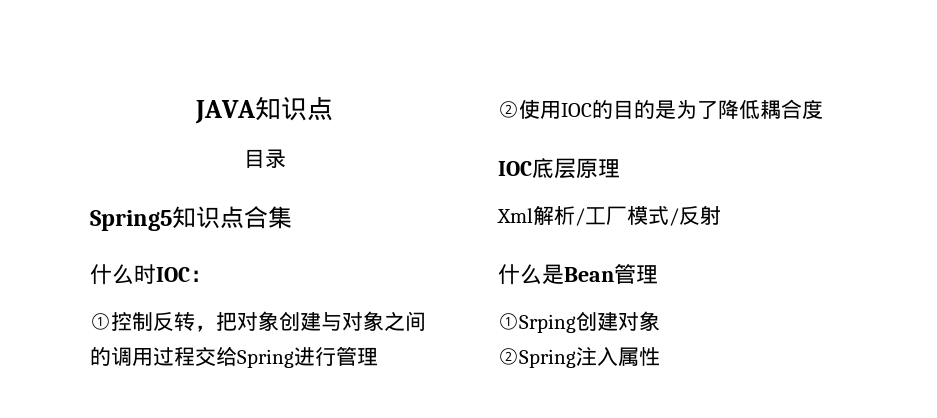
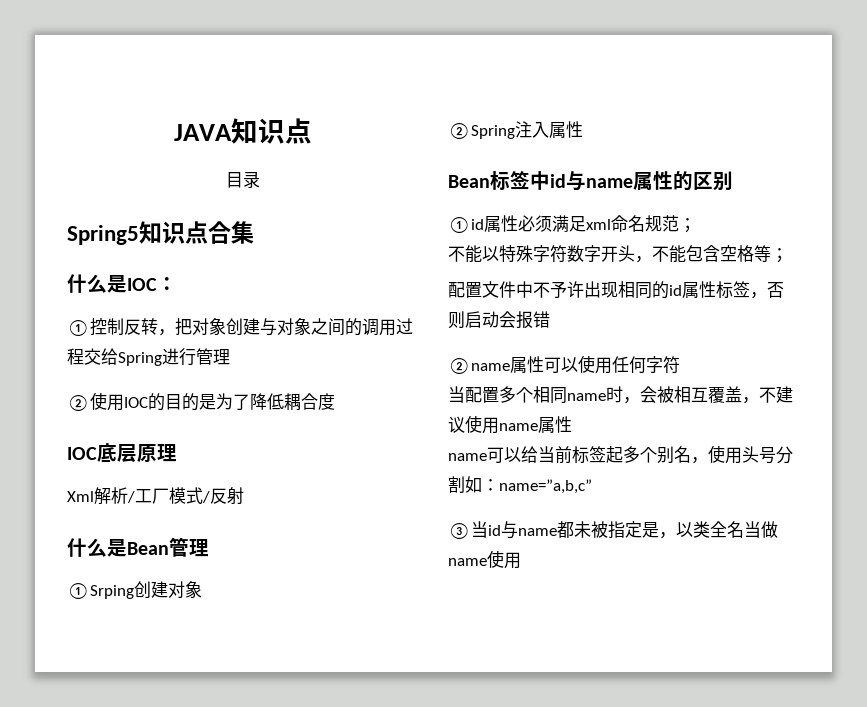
- 什么时IOC：
+ 什么是IOC：
+ Bean标签中id与name属性的区别
+ ①id属性必须满足xml命名规范；
+ 不能以特殊字符数字开头，不能包含空格等；
+ 配置文件中不予许出现相同的id属性标签，否则启动会报错
+ ②name属性可以使用任何字符
+ 当配置多个相同name时，会被相互覆盖，不建议使用name属性
+ name可以给当前标签起多个别名，使用头号分割如：name=”a,b,c”
+ ③当id与name都未被指定是，以类全名当做name使用

